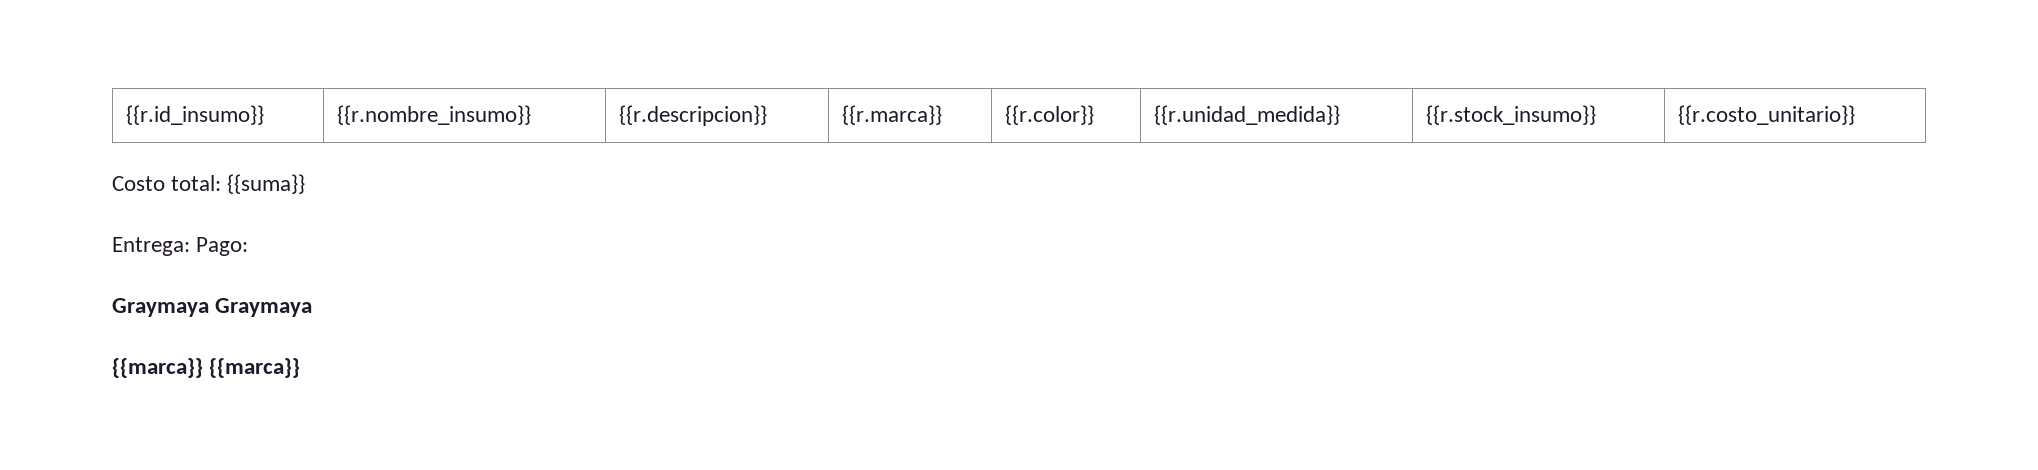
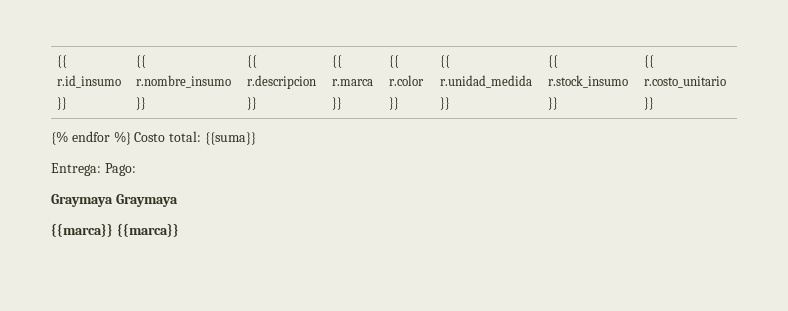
- {{r.id_insumo}} | {{r.nombre_insumo}} | {{r.descripcion}} | {{r.marca}} | {{r.color}} | {{r.unidad_medida}} | {{r.stock_insumo}} | {{r.costo_unitario}}
- Costo total: {{suma}}
+ {{ r.id_insumo }} | {{ r.nombre_insumo }} | {{ r.descripcion }} | {{ r.marca }} | {{ r.color }} | {{ r.unidad_medida }} | {{ r.stock_insumo }} | {{ r.costo_unitario }}
+ {% endfor %} Costo total: {{suma}}

